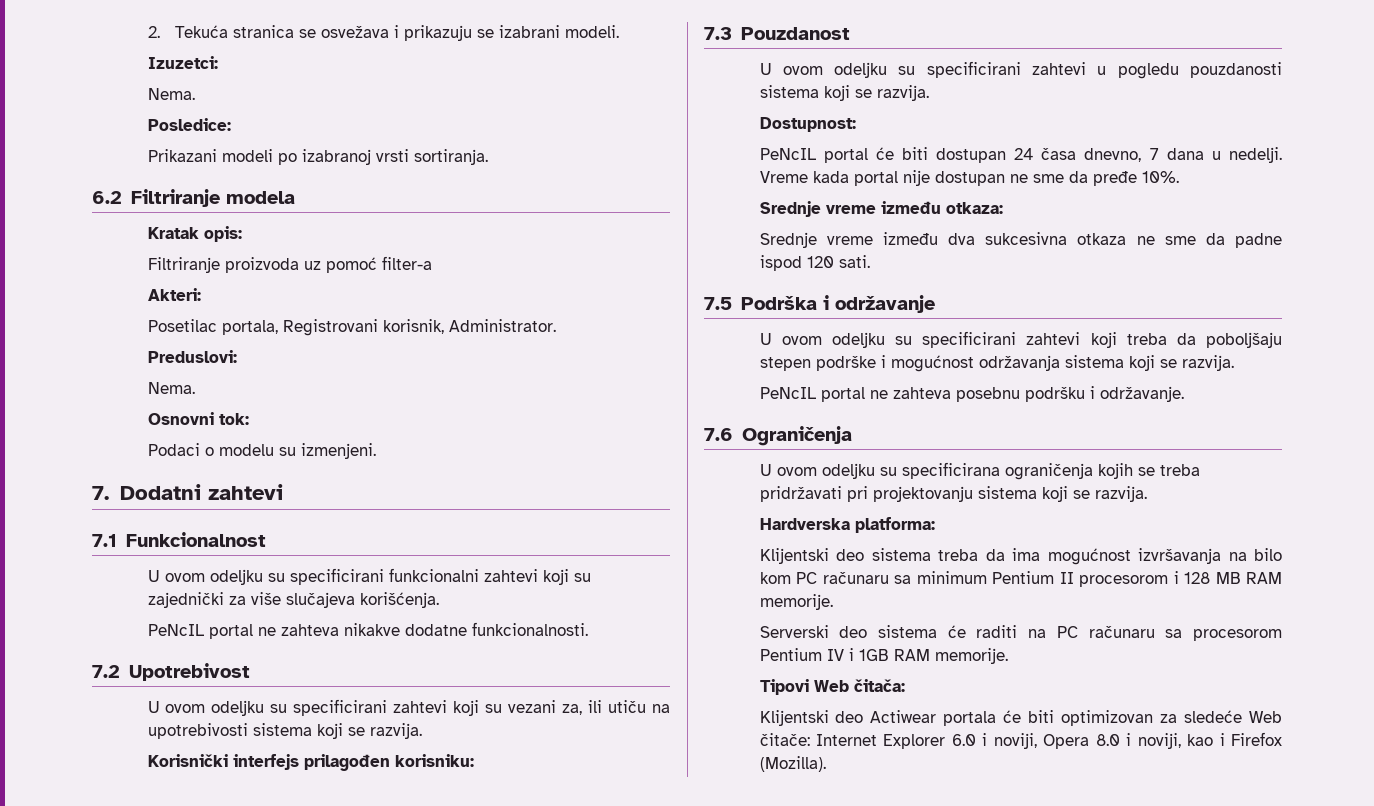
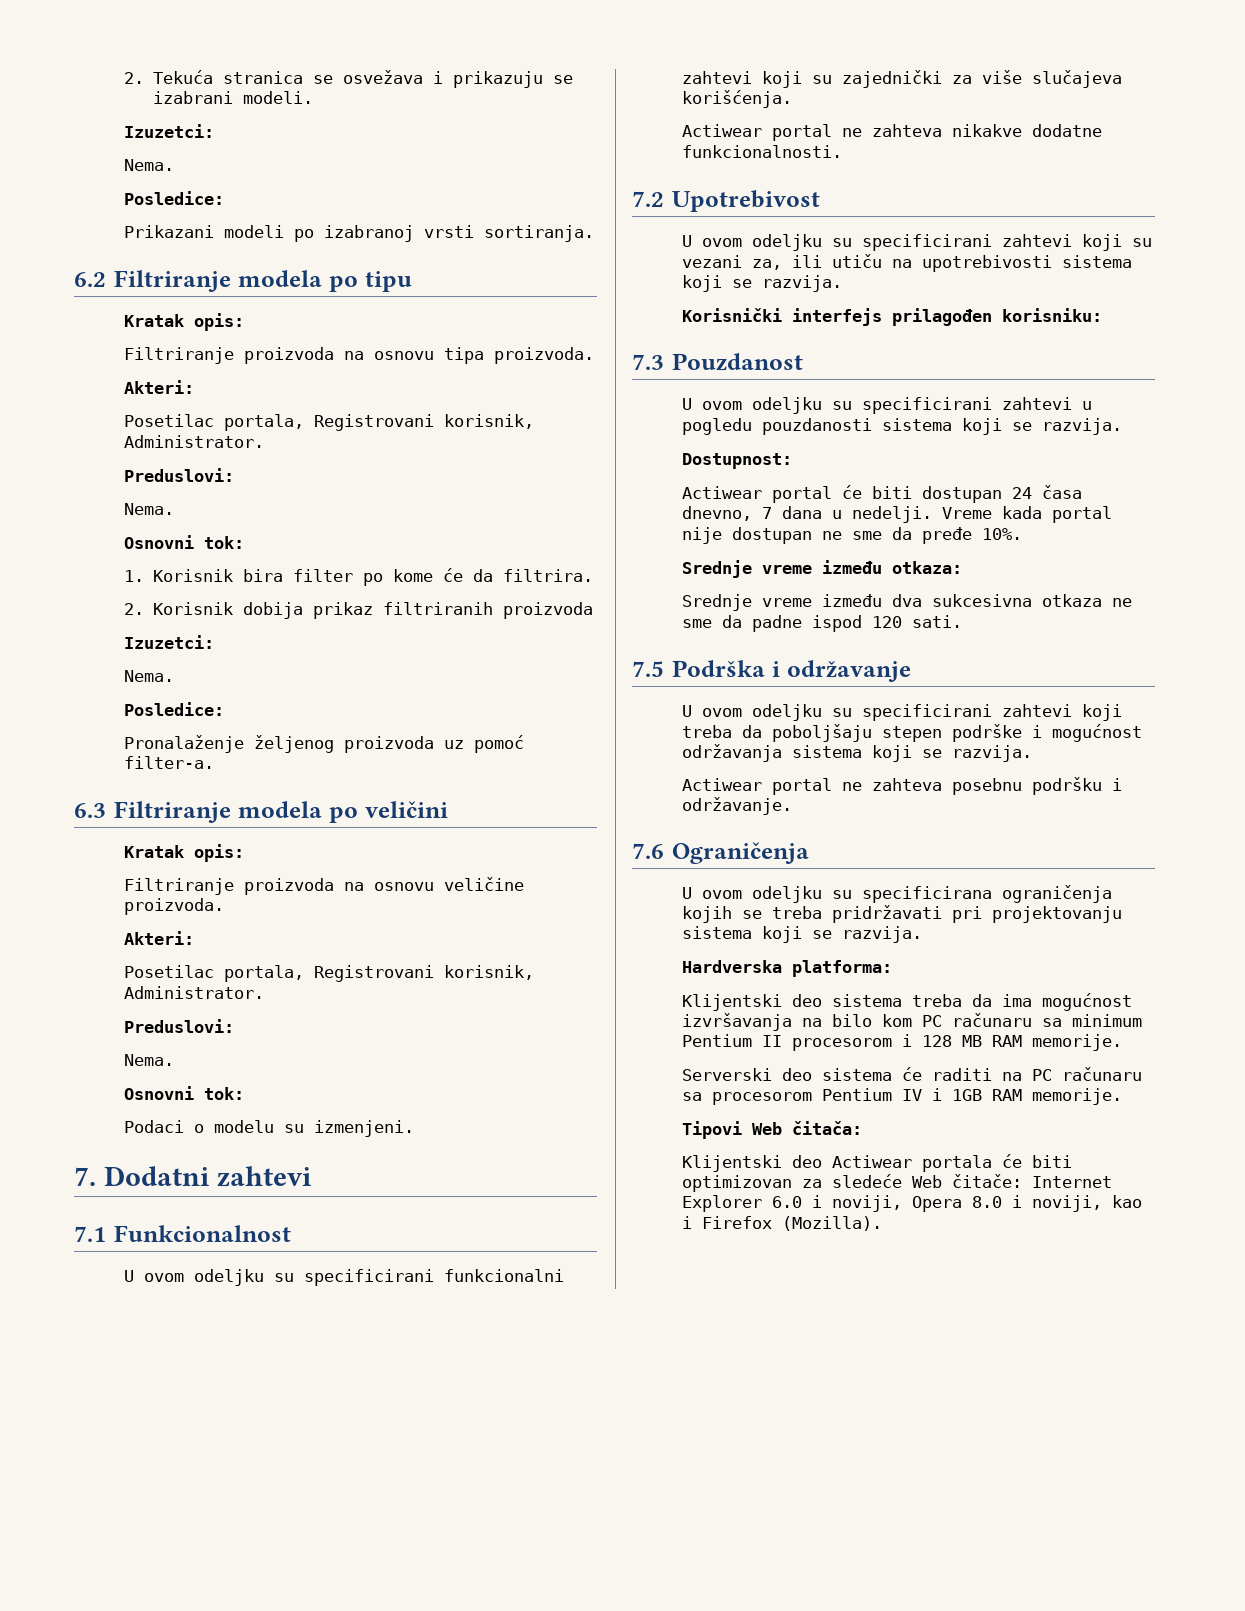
- 6.2 Filtriranje modela
+ 6.2 Filtriranje modela po tipu
  Kratak opis:
- Filtriranje proizvoda uz pomoć filter-a
+ Filtriranje proizvoda na osnovu tipa proizvoda.
+ Akteri:
+ Posetilac portala, Registrovani korisnik, Administrator.
+ Preduslovi:
+ Nema.
+ Osnovni tok:
+ 1. Korisnik bira filter po kome će da filtrira.
+ 2. Korisnik dobija prikaz filtriranih proizvoda
+ Izuzetci:
+ Nema.
+ Posledice:
+ Pronalaženje željenog proizvoda uz pomoć filter-a.
+ 6.3 Filtriranje modela po veličini
+ Kratak opis:
+ Filtriranje proizvoda na osnovu veličine proizvoda.
- PeNcIL portal ne zahteva nikakve dodatne funkcionalnosti.
+ Actiwear portal ne zahteva nikakve dodatne funkcionalnosti.
- PeNcIL portal će biti dostupan 24 časa dnevno, 7 dana u nedelji.
+ Actiwear portal će biti dostupan 24 časa dnevno, 7 dana u nedelji.
- PeNcIL portal ne zahteva posebnu podršku i održavanje.
+ Actiwear portal ne zahteva posebnu podršku i održavanje.

